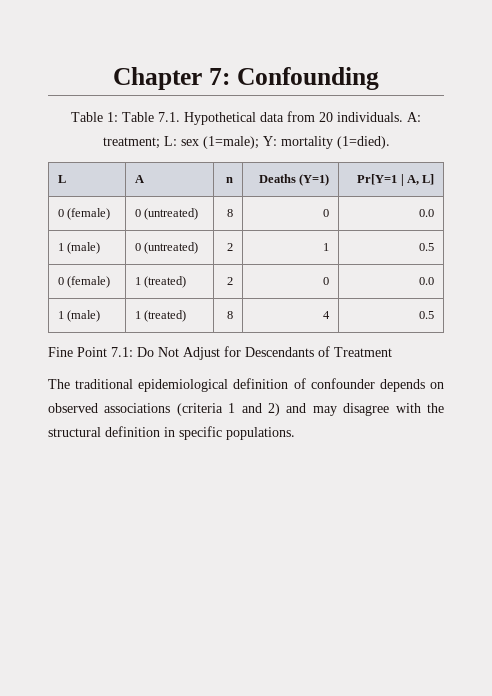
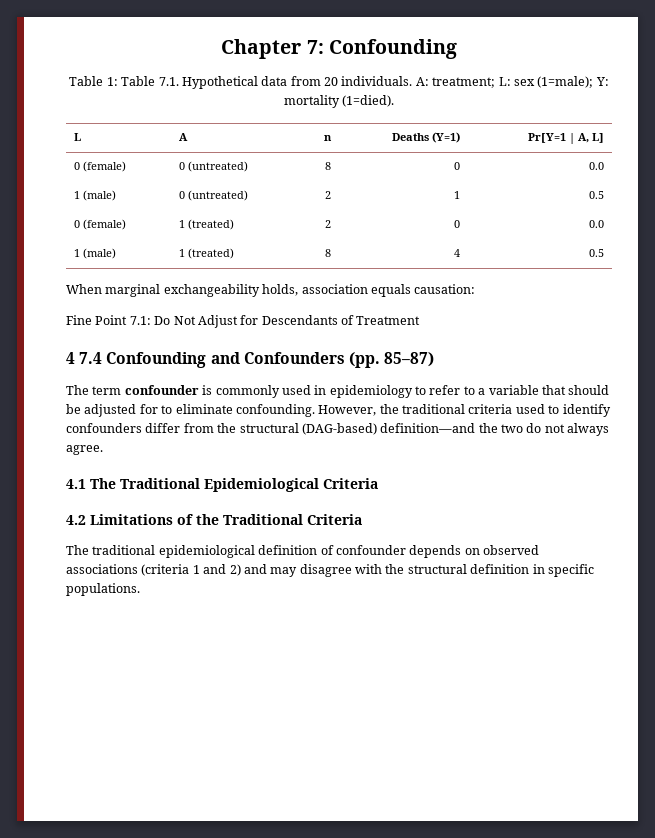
+ When marginal exchangeability holds, association equals causation:
+ 4 7.4 Confounding and Confounders (pp. 85–87)
+ The term confounder is commonly used in epidemiology to refer to a variable that should be adjusted for to eliminate confounding. However, the traditional criteria used to identify confounders differ from the structural (DAG-based) definition—and the two do not always agree.
+ 4.1 The Traditional Epidemiological Criteria
+ 4.2 Limitations of the Traditional Criteria

